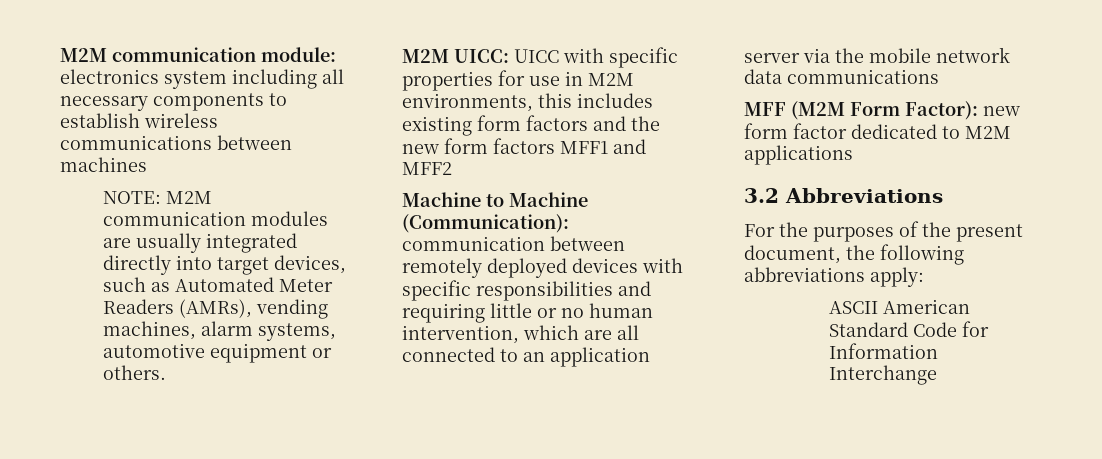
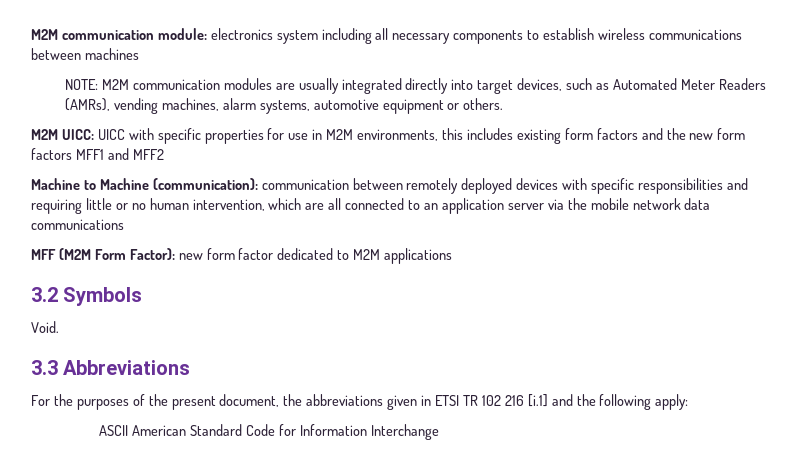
- Machine to Machine (Communication): communication between remotely deployed devices with specific responsibilities and requiring little or no human intervention, which are all connected to an application server via the mobile network data communications
+ Machine to Machine (communication): communication between remotely deployed devices with specific responsibilities and requiring little or no human intervention, which are all connected to an application server via the mobile network data communications
- 3.2 Abbreviations
+ 3.2 Symbols
+ Void.
+ 3.3 Abbreviations
- For the purposes of the present document, the following abbreviations apply:
+ For the purposes of the present document, the abbreviations given in ETSI TR 102 216 [i.1] and the following apply:

